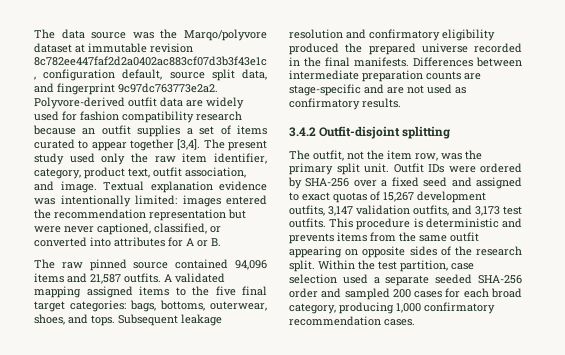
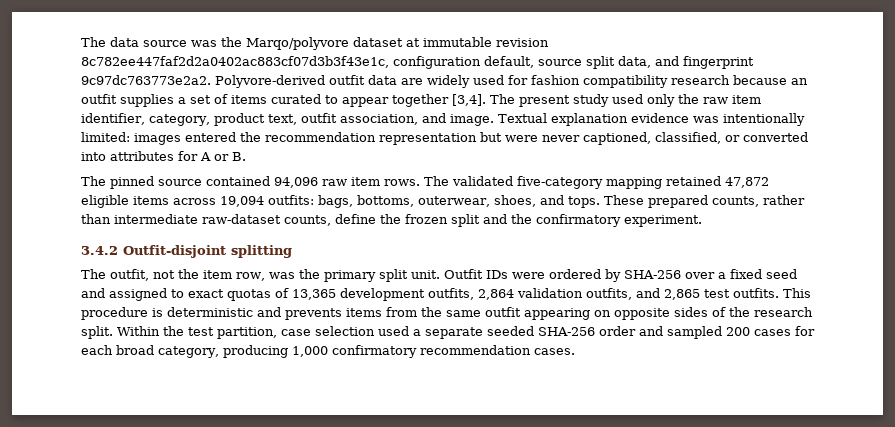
- The raw pinned source contained 94,096 items and 21,587 outfits. A validated mapping assigned items to the five final target categories: bags, bottoms, outerwear, shoes, and tops.
+ The pinned source contained 94,096 raw item rows. The validated five-category mapping retained 47,872 eligible items across 19,094 outfits: bags, bottoms, outerwear, shoes, and tops.
- Subsequent leakage resolution and confirmatory eligibility produced the prepared universe recorded in the final manifests. Differences between intermediate preparation counts are stage-specific and are not used as confirmatory results.
+ These prepared counts, rather than intermediate raw-dataset counts, define the frozen split and the confirmatory experiment.
- Outfit IDs were ordered by SHA-256 over a fixed seed and assigned to exact quotas of 15,267 development outfits, 3,147 validation outfits, and 3,173 test outfits.
+ Outfit IDs were ordered by SHA-256 over a fixed seed and assigned to exact quotas of 13,365 development outfits, 2,864 validation outfits, and 2,865 test outfits.

